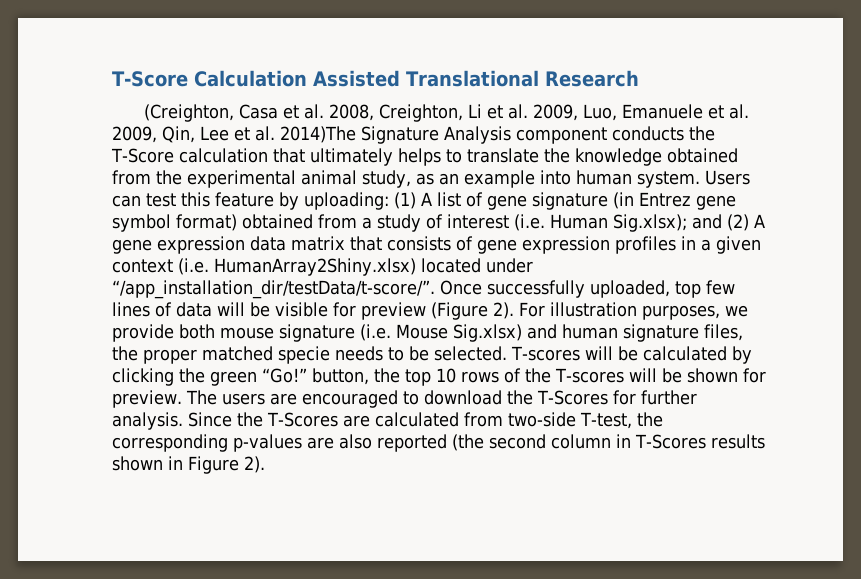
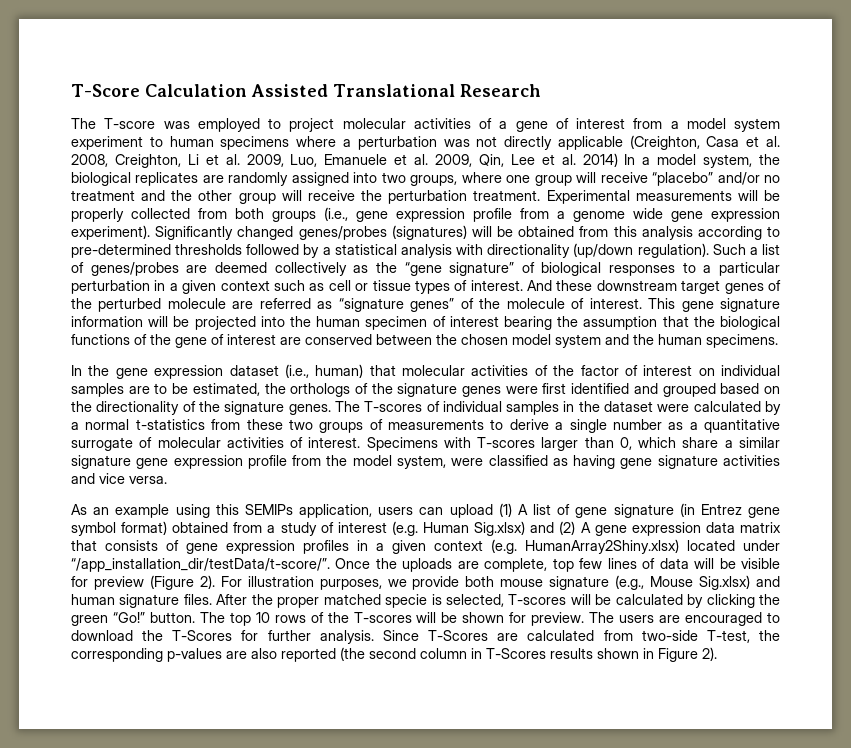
- (Creighton, Casa et al. 2008, Creighton, Li et al. 2009, Luo, Emanuele et al. 2009, Qin, Lee et al. 2014)The Signature Analysis component conducts the T-Score calculation that ultimately helps to translate the knowledge obtained from the experimental animal study, as an example into human system. Users can test this feature by uploading: (1) A list of gene signature (in Entrez gene symbol format) obtained from a study of interest (i.e. Human Sig.xlsx); and (2) A gene expression data matrix that consists of gene expression profiles in a given context (i.e. HumanArray2Shiny.xlsx) located under “/app_installation_dir/testData/t-score/”.
+ The T-score was employed to project molecular activities of a gene of interest from a model system experiment to human specimens where a perturbation was not directly applicable (Creighton, Casa et al. 2008, Creighton, Li et al. 2009, Luo, Emanuele et al. 2009, Qin, Lee et al. 2014) In a model system, the biological replicates are randomly assigned into two groups, where one group will receive “placebo” and/or no treatment and the other group will receive the perturbation treatment. Experimental measurements will be properly collected from both groups (i.e., gene expression profile from a genome wide gene expression experiment). Significantly changed genes/probes (signatures) will be obtained from this analysis according to pre-determined thresholds followed by a statistical analysis with directionality (up/down regulation). Such a list of genes/probes are deemed collectively as the “gene signature” of biological responses to a particular perturbation in a given context such as cell or tissue types of interest. And these downstream target genes of the perturbed molecule are referred as “signature genes” of the molecule of interest. This gene signature information will be projected into the human specimen of interest bearing the assumption that the biological functions of the gene of interest are conserved between the chosen model system and the human specimens.
+ In the gene expression dataset (i.e., human) that molecular activities of the factor of interest on individual samples are to be estimated, the orthologs of the signature genes were first identified and grouped based on the directionality of the signature genes. The T-scores of individual samples in the dataset were calculated by a normal t-statistics from these two groups of measurements to derive a single number as a quantitative surrogate of molecular activities of interest. Specimens with T-scores larger than 0, which share a similar signature gene expression profile from the model system, were classified as having gene signature activities and vice versa.
+ As an example using this SEMIPs application, users can upload (1) A list of gene signature (in Entrez gene symbol format) obtained from a study of interest (e.g. Human Sig.xlsx) and (2) A gene expression data matrix that consists of gene expression profiles in a given context (e.g. HumanArray2Shiny.xlsx) located under “/app_installation_dir/testData/t-score/”.
- Once successfully uploaded, top few lines of data will be visible for preview (Figure 2).
+ Once the uploads are complete, top few lines of data will be visible for preview (Figure 2).
- For illustration purposes, we provide both mouse signature (i.e. Mouse Sig.xlsx) and human signature files, the proper matched specie needs to be selected. T-scores will be calculated by clicking the green “Go!” button, the top 10 rows of the T-scores will be shown for preview.
+ For illustration purposes, we provide both mouse signature (e.g., Mouse Sig.xlsx) and human signature files. After the proper matched specie is selected, T-scores will be calculated by clicking the green “Go!” button. The top 10 rows of the T-scores will be shown for preview.
- Since the T-Scores are calculated from two-side T-test, the corresponding p-values are also reported (the second column in T-Scores results shown in Figure 2).
+ Since T-Scores are calculated from two-side T-test, the corresponding p-values are also reported (the second column in T-Scores results shown in Figure 2).

